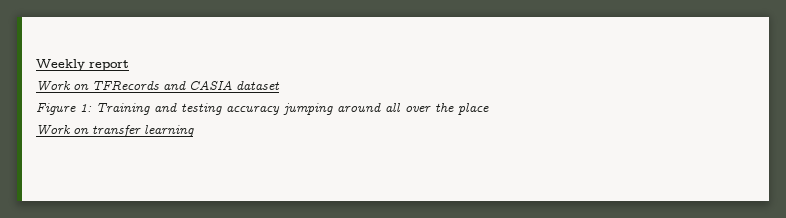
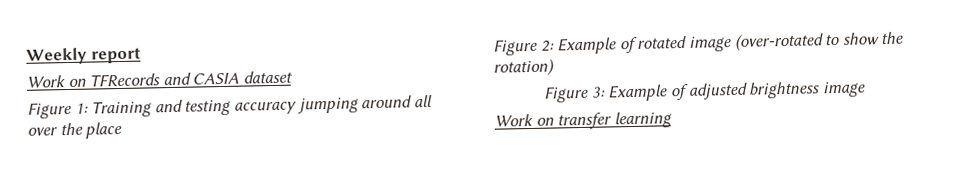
+ Figure 2: Example of rotated image (over-rotated to show the rotation)
+ Figure 3: Example of adjusted brightness image

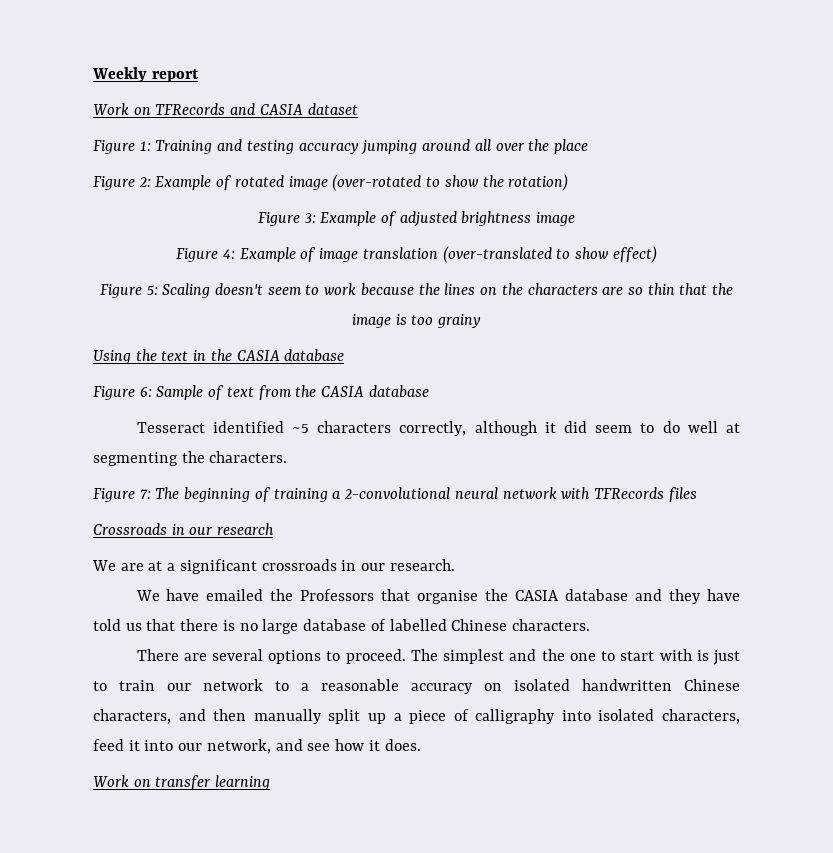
+ Figure 4: Example of image translation (over-translated to show effect)
+ Figure 5: Scaling doesn't seem to work because the lines on the characters are so thin that the image is too grainy
+ Using the text in the CASIA database
+ Figure 6: Sample of text from the CASIA database
+ Tesseract identified ~5 characters correctly, although it did seem to do well at segmenting the characters.
+ Figure 7: The beginning of training a 2-convolutional neural network with TFRecords files
+ Crossroads in our research
+ We are at a significant crossroads in our research.
+ We have emailed the Professors that organise the CASIA database and they have told us that there is no large database of labelled Chinese characters.
+ There are several options to proceed. The simplest and the one to start with is just to train our network to a reasonable accuracy on isolated handwritten Chinese characters, and then manually split up a piece of calligraphy into isolated characters, feed it into our network, and see how it does.

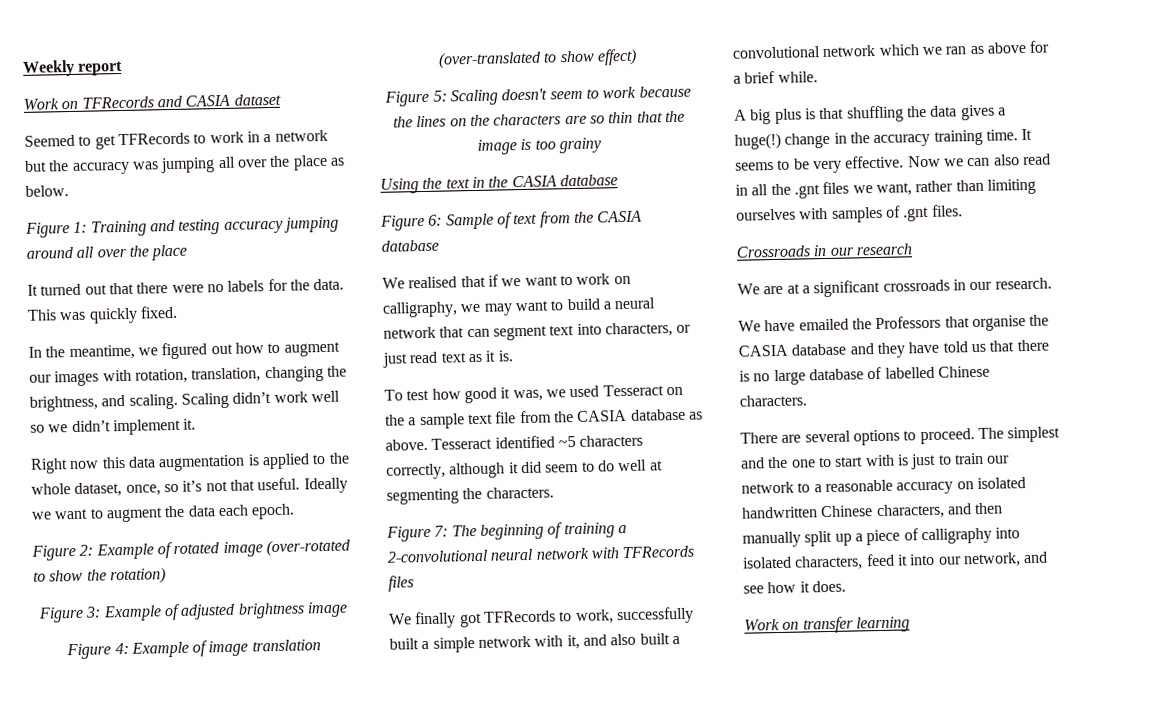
+ Seemed to get TFRecords to work in a network but the accuracy was jumping all over the place as below.
+ It turned out that there were no labels for the data. This was quickly fixed.
+ In the meantime, we figured out how to augment our images with rotation, translation, changing the brightness, and scaling. Scaling didn’t work well so we didn’t implement it.
+ Right now this data augmentation is applied to the whole dataset, once, so it’s not that useful. Ideally we want to augment the data each epoch.
+ We realised that if we want to work on calligraphy, we may want to build a neural network that can segment text into characters, or just read text as it is.
+ To test how good it was, we used Tesseract on the a sample text file from the CASIA database as above.
+ We finally got TFRecords to work, successfully built a simple network with it, and also built a convolutional network which we ran as above for a brief while.
+ A big plus is that shuffling the data gives a huge(!) change in the accuracy training time. It seems to be very effective. Now we can also read in all the .gnt files we want, rather than limiting ourselves with samples of .gnt files.

